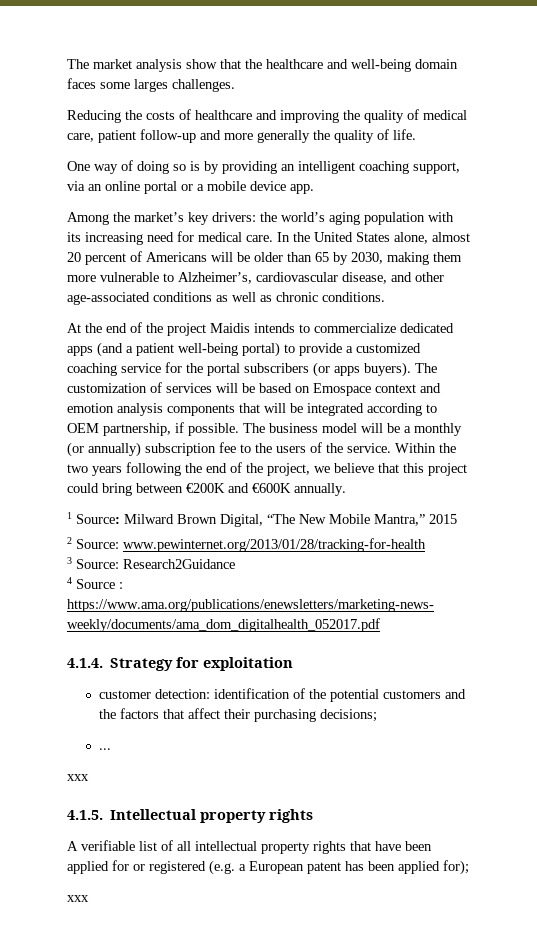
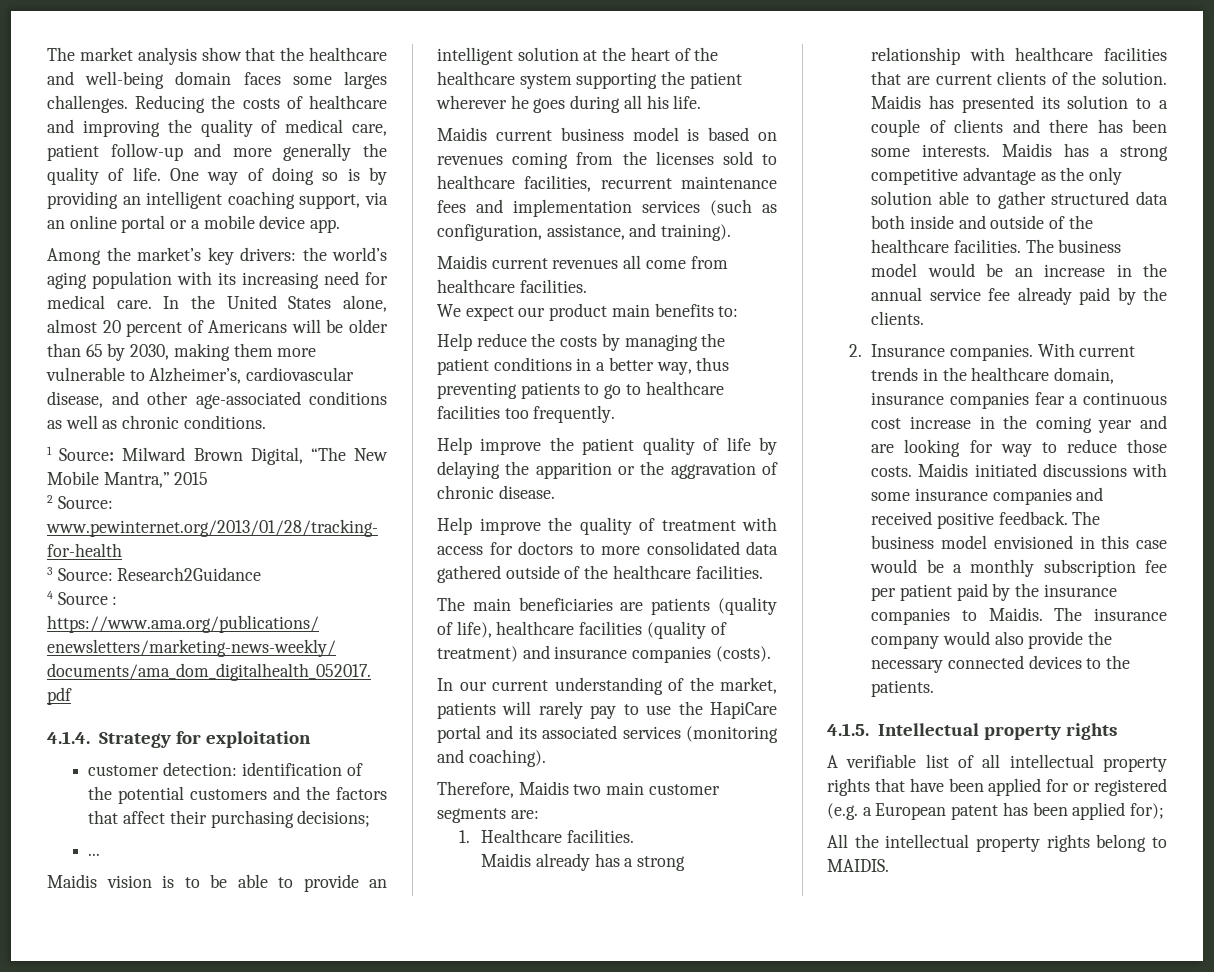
- The market analysis show that the healthcare and well-being domain faces some larges challenges.
- Reducing the costs of healthcare and improving the quality of medical care, patient follow-up and more generally the quality of life.
- One way of doing so is by providing an intelligent coaching support, via an online portal or a mobile device app.
+ The market analysis show that the healthcare and well-being domain faces some larges challenges. Reducing the costs of healthcare and improving the quality of medical care, patient follow-up and more generally the quality of life. One way of doing so is by providing an intelligent coaching support, via an online portal or a mobile device app.
- At the end of the project Maidis intends to commercialize dedicated apps (and a patient well-being portal) to provide a customized coaching service for the portal subscribers (or apps buyers). The customization of services will be based on Emospace context and emotion analysis components that will be integrated according to OEM partnership, if possible. The business model will be a monthly (or annually) subscription fee to the users of the service. Within the two years following the end of the project, we believe that this project could bring between €200K and €600K annually.
  ...
- xxx
+ Maidis vision is to be able to provide an intelligent solution at the heart of the healthcare system supporting the patient wherever he goes during all his life.
+ Maidis current business model is based on revenues coming from the licenses sold to healthcare facilities, recurrent maintenance fees and implementation services (such as configuration, assistance, and training).
+ Maidis current revenues all come from healthcare facilities.
+ We expect our product main benefits to:
+ Help reduce the costs by managing the patient conditions in a better way, thus preventing patients to go to healthcare facilities too frequently.
+ Help improve the patient quality of life by delaying the apparition or the aggravation of chronic disease.
+ Help improve the quality of treatment with access for doctors to more consolidated data gathered outside of the healthcare facilities.
+ The main beneficiaries are patients (quality of life), healthcare facilities (quality of treatment) and insurance companies (costs).
+ In our current understanding of the market, patients will rarely pay to use the HapiCare portal and its associated services (monitoring and coaching).
+ Therefore, Maidis two main customer segments are:
+ 1. Healthcare facilities.
+ Maidis already has a strong relationship with healthcare facilities that are current clients of the solution. Maidis has presented its solution to a couple of clients and there has been some interests. Maidis has a strong competitive advantage as the only solution able to gather structured data both inside and outside of the healthcare facilities. The business model would be an increase in the annual service fee already paid by the clients.
+ 2. Insurance companies. With current trends in the healthcare domain, insurance companies fear a continuous cost increase in the coming year and are looking for way to reduce those costs. Maidis initiated discussions with some insurance companies and received positive feedback. The business model envisioned in this case would be a monthly subscription fee per patient paid by the insurance companies to Maidis. The insurance company would also provide the necessary connected devices to the patients.
  A verifiable list of all intellectual property rights that have been applied for or registered (e.g. a European patent has been applied for);
- xxx
+ All the intellectual property rights belong to MAIDIS.

